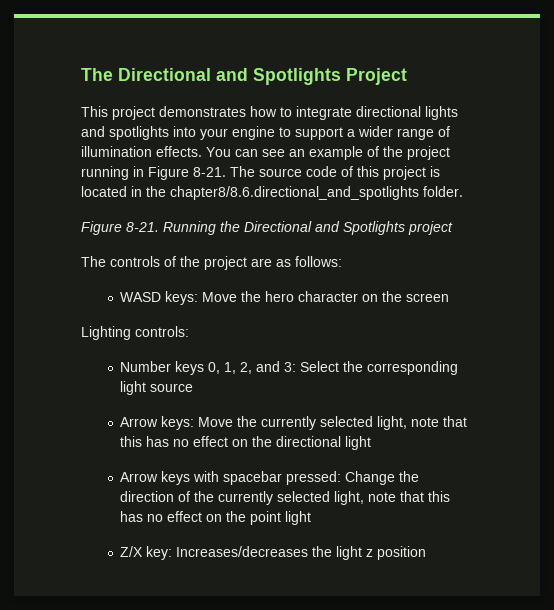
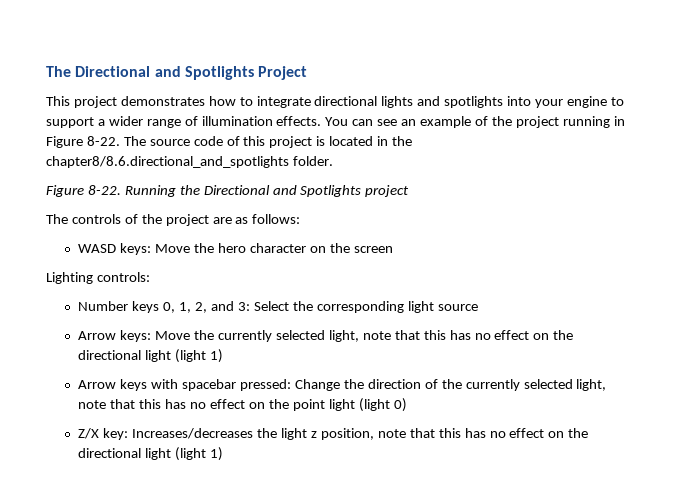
- You can see an example of the project running in Figure 8-21.
+ You can see an example of the project running in Figure 8-22.
  The source code of this project is located in the chapter8/8.6.directional_and_spotlights folder.
- Figure 8-21.
+ Figure 8-22.
- Arrow keys: Move the currently selected light, note that this has no effect on the directional light
+ Arrow keys: Move the currently selected light, note that this has no effect on the directional light (light 1)
- Arrow keys with spacebar pressed: Change the direction of the currently selected light, note that this has no effect on the point light
+ Arrow keys with spacebar pressed: Change the direction of the currently selected light, note that this has no effect on the point light (light 0)
- Z/X key: Increases/decreases the light z position
+ Z/X key: Increases/decreases the light z position, note that this has no effect on the directional light (light 1)

